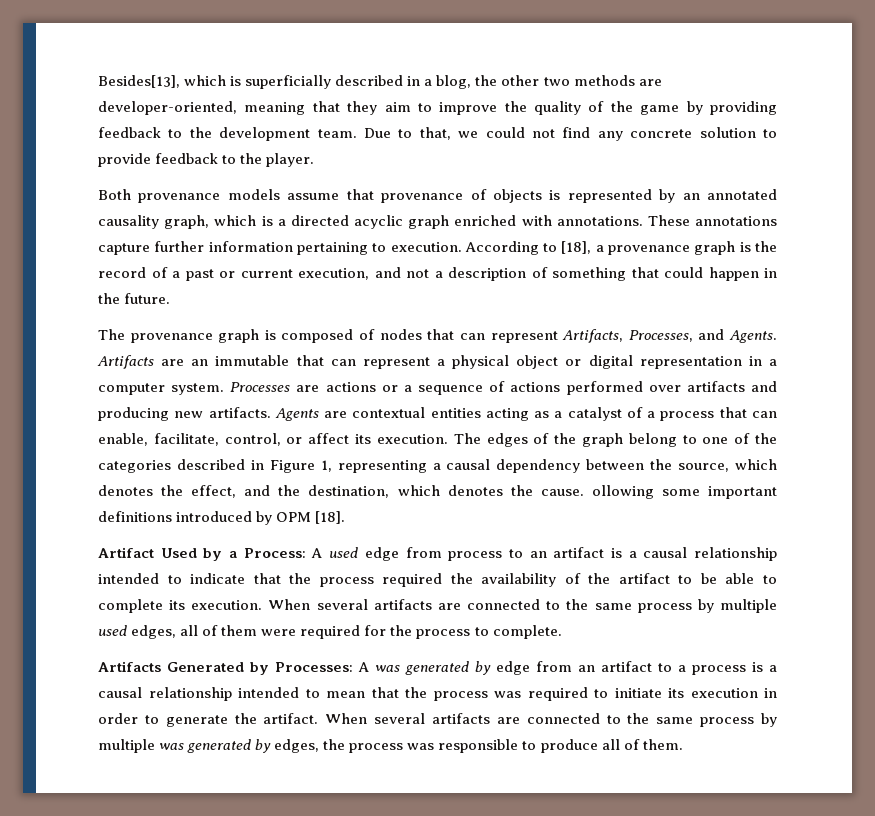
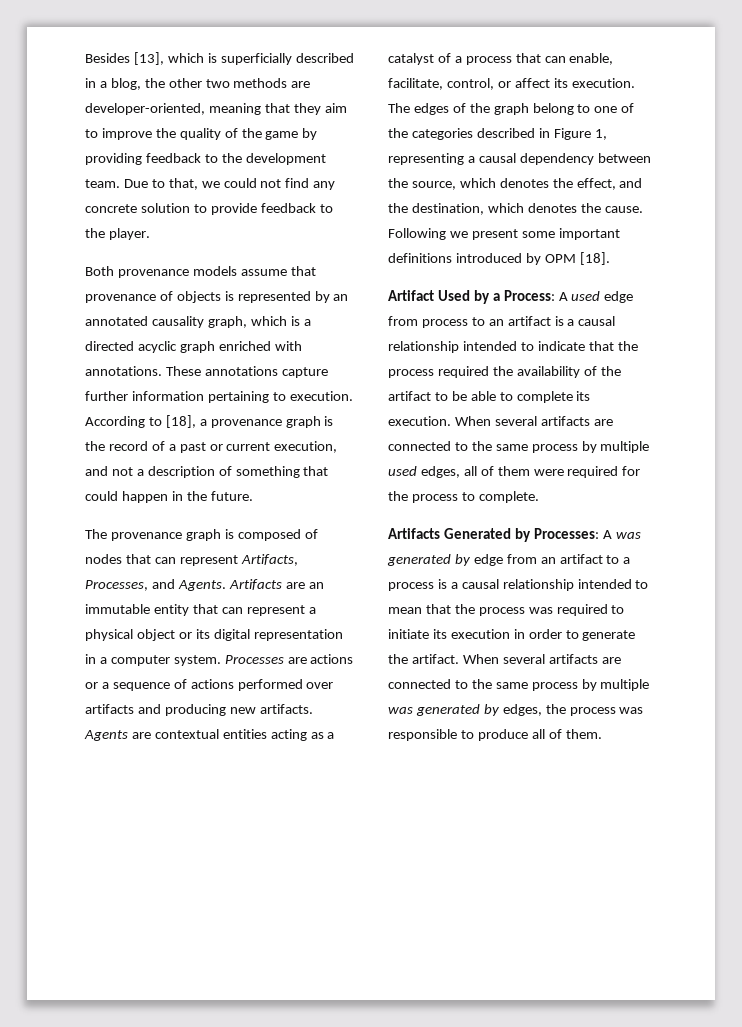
- Besides[13], which is superficially described in a blog, the other two methods are developer-oriented, meaning that they aim to improve the quality of the game by providing feedback to the development team.
+ Besides [13], which is superficially described in a blog, the other two methods are developer-oriented, meaning that they aim to improve the quality of the game by providing feedback to the development team.
- Artifacts are an immutable that can represent a physical object or digital representation in a computer system.
+ Artifacts are an immutable entity that can represent a physical object or its digital representation in a computer system.
- The edges of the graph belong to one of the categories described in Figure 1, representing a causal dependency between the source, which denotes the effect, and the destination, which denotes the cause. ollowing some important definitions introduced by OPM [18].
+ The edges of the graph belong to one of the categories described in Figure 1, representing a causal dependency between the source, which denotes the effect, and the destination, which denotes the cause. Following we present some important definitions introduced by OPM [18].

